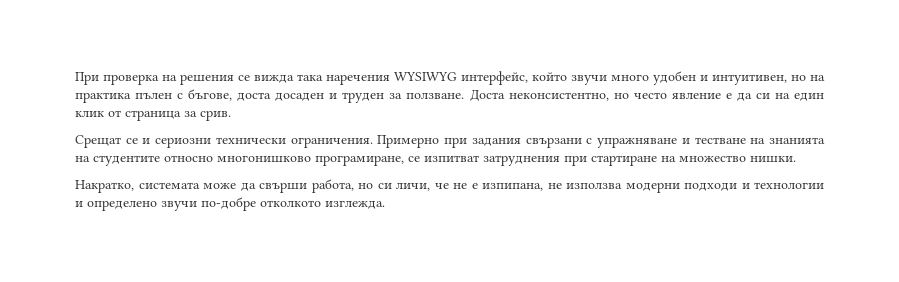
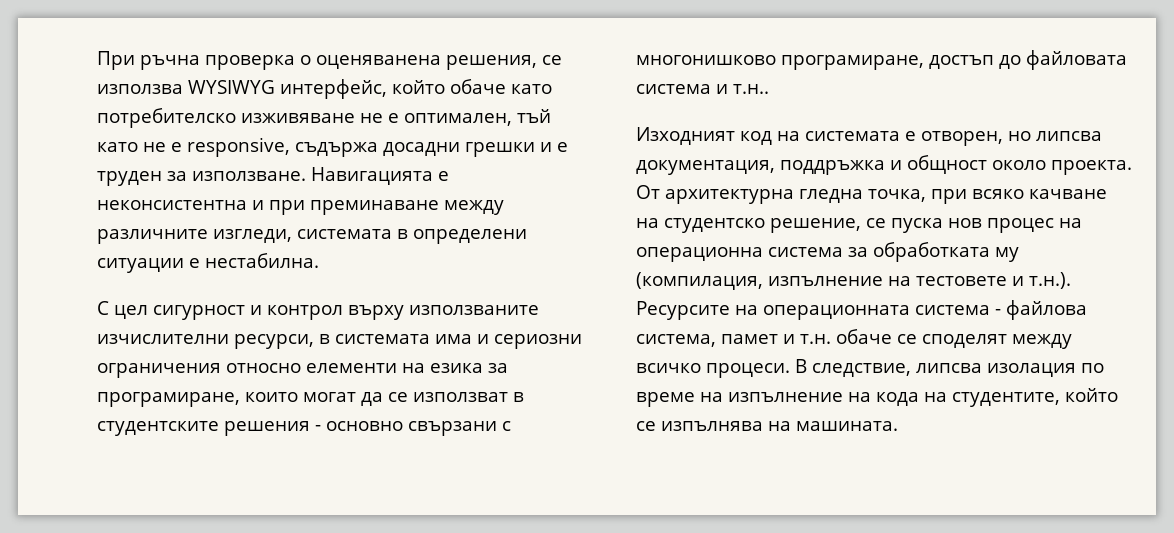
- При проверка на решения се вижда така наречения WYSIWYG интерфейс, който звучи много удобен и интуитивен, но на практика пълен с бъгове, доста досаден и труден за ползване. Доста неконсистентно, но често явление е да си на един клик от страница за срив.
- Срещат се и сериозни технически ограничения. Примерно при задания свързани с упражняване и тестване на знанията на студентите относно многонишково програмиране, се изпитват затруднения при стартиране на множество нишки.
- Накратко, системата може да свърши работа, но си личи, че не е изпипана, не използва модерни подходи и технологии и определено звучи по-добре отколкото изглежда.
+ При ръчна проверка о оценяванена решения, се използва WYSIWYG интерфейс, който обаче като потребителско изживяване не е оптимален, тъй като не е responsive, съдържа досадни грешки и е труден за използване. Навигацията е неконсистентна и при преминаване между различните изгледи, системата в определени ситуации е нестабилна.
+ С цел сигурност и контрол върху използваните изчислителни ресурси, в системата има и сериозни ограничения относно елементи на езика за програмиране, които могат да се използват в студентските решения - основно свързани с многонишково програмиране, достъп до файловата система и т.н..
+ Изходният код на системата е отворен, но липсва документация, поддръжка и общност около проекта. От архитектурна гледна точка, при всяко качване на студентско решение, се пуска нов процес на операционна система за обработката му (компилация, изпълнение на тестовете и т.н.). Ресурсите на операционната система - файлова система, памет и т.н. обаче се споделят между всичко процеси. В следствие, липсва изолация по време на изпълнение на кода на студентите, който се изпълнява на машината.

